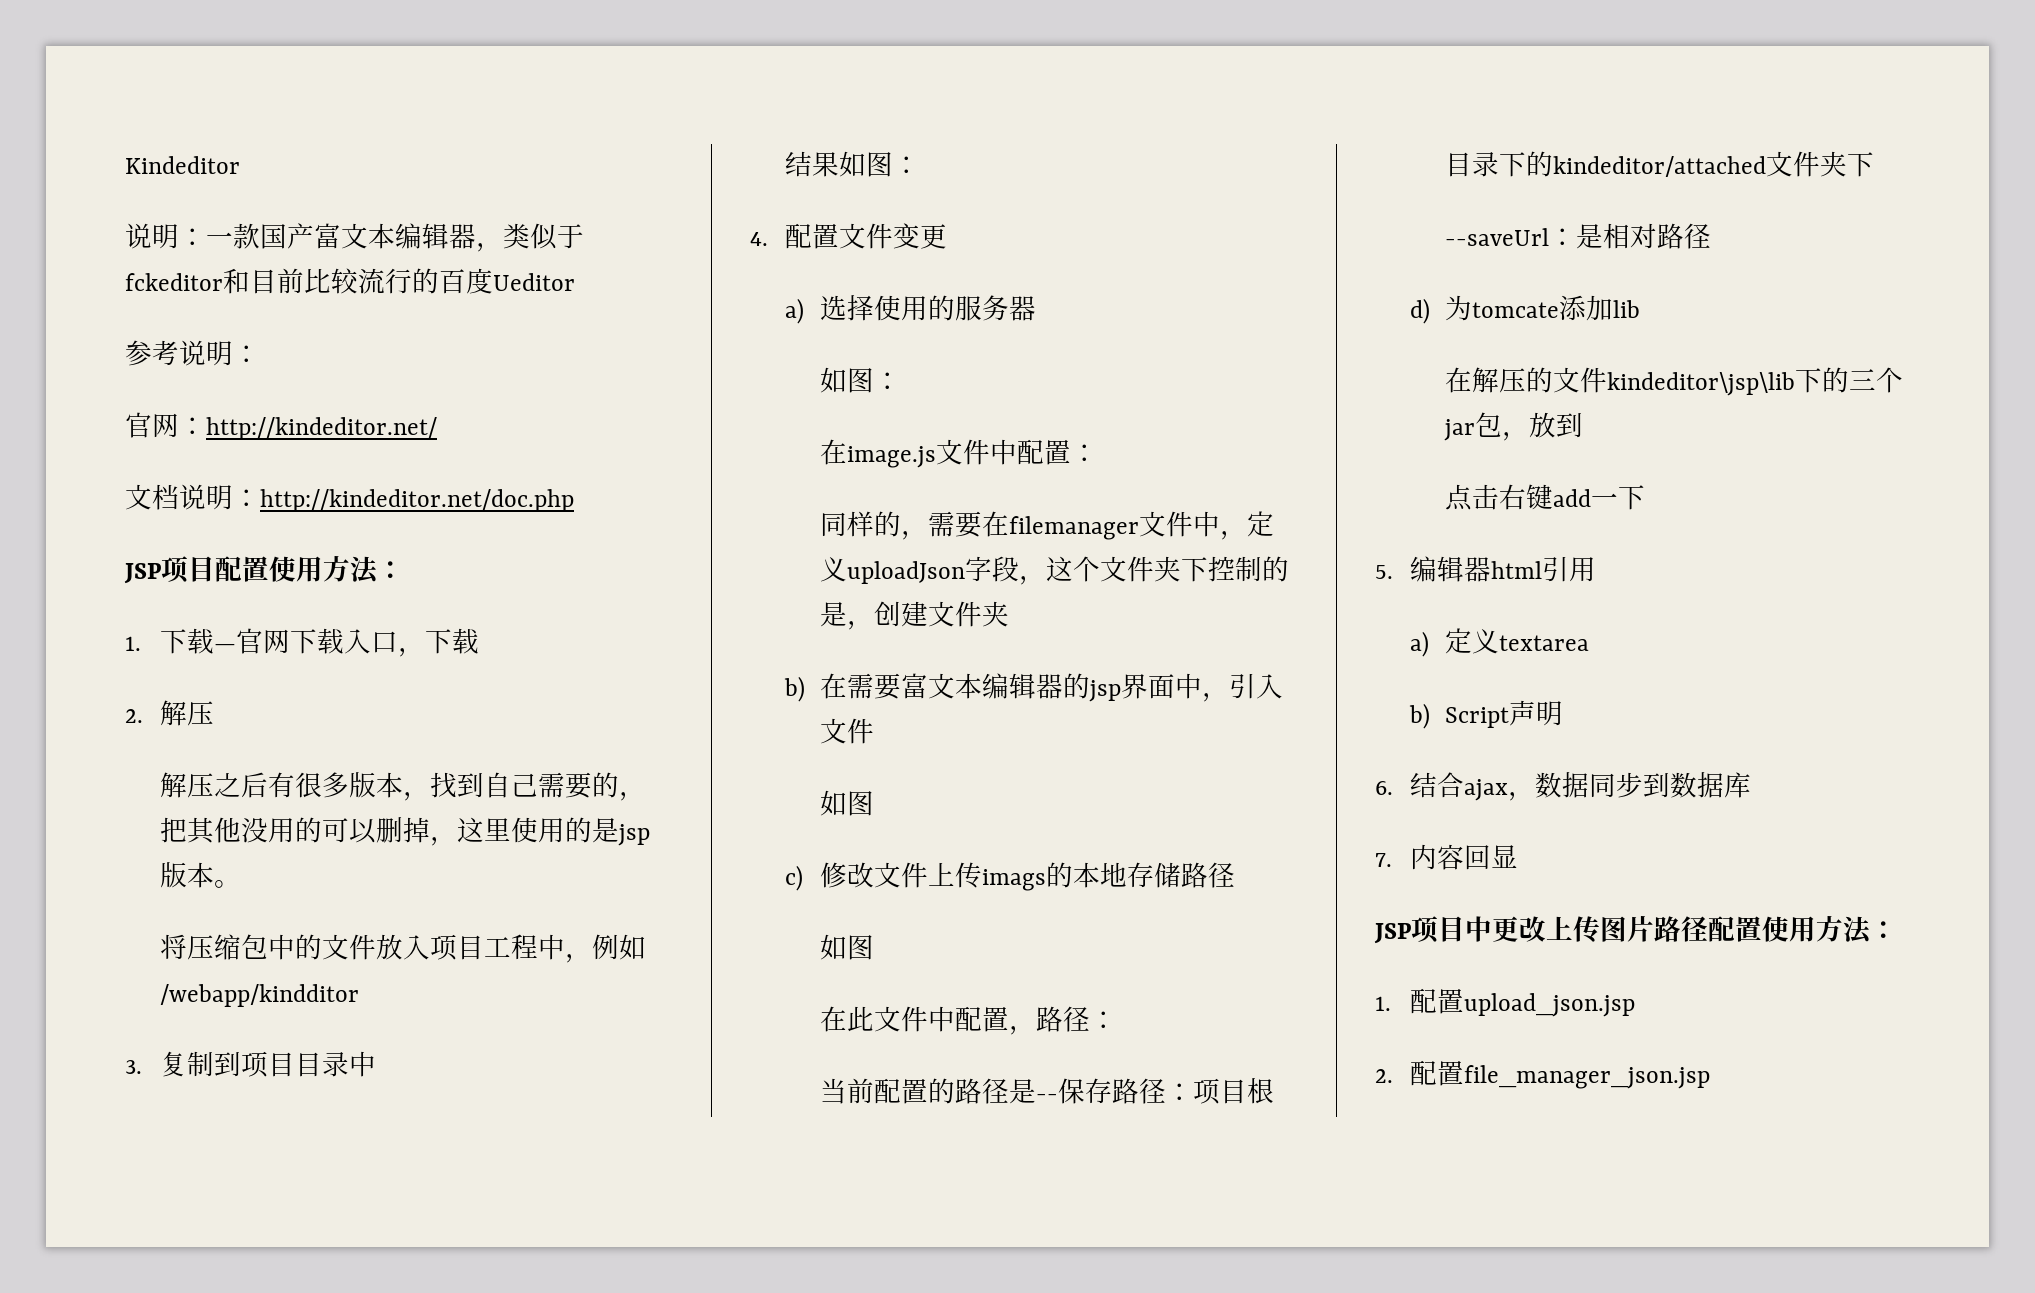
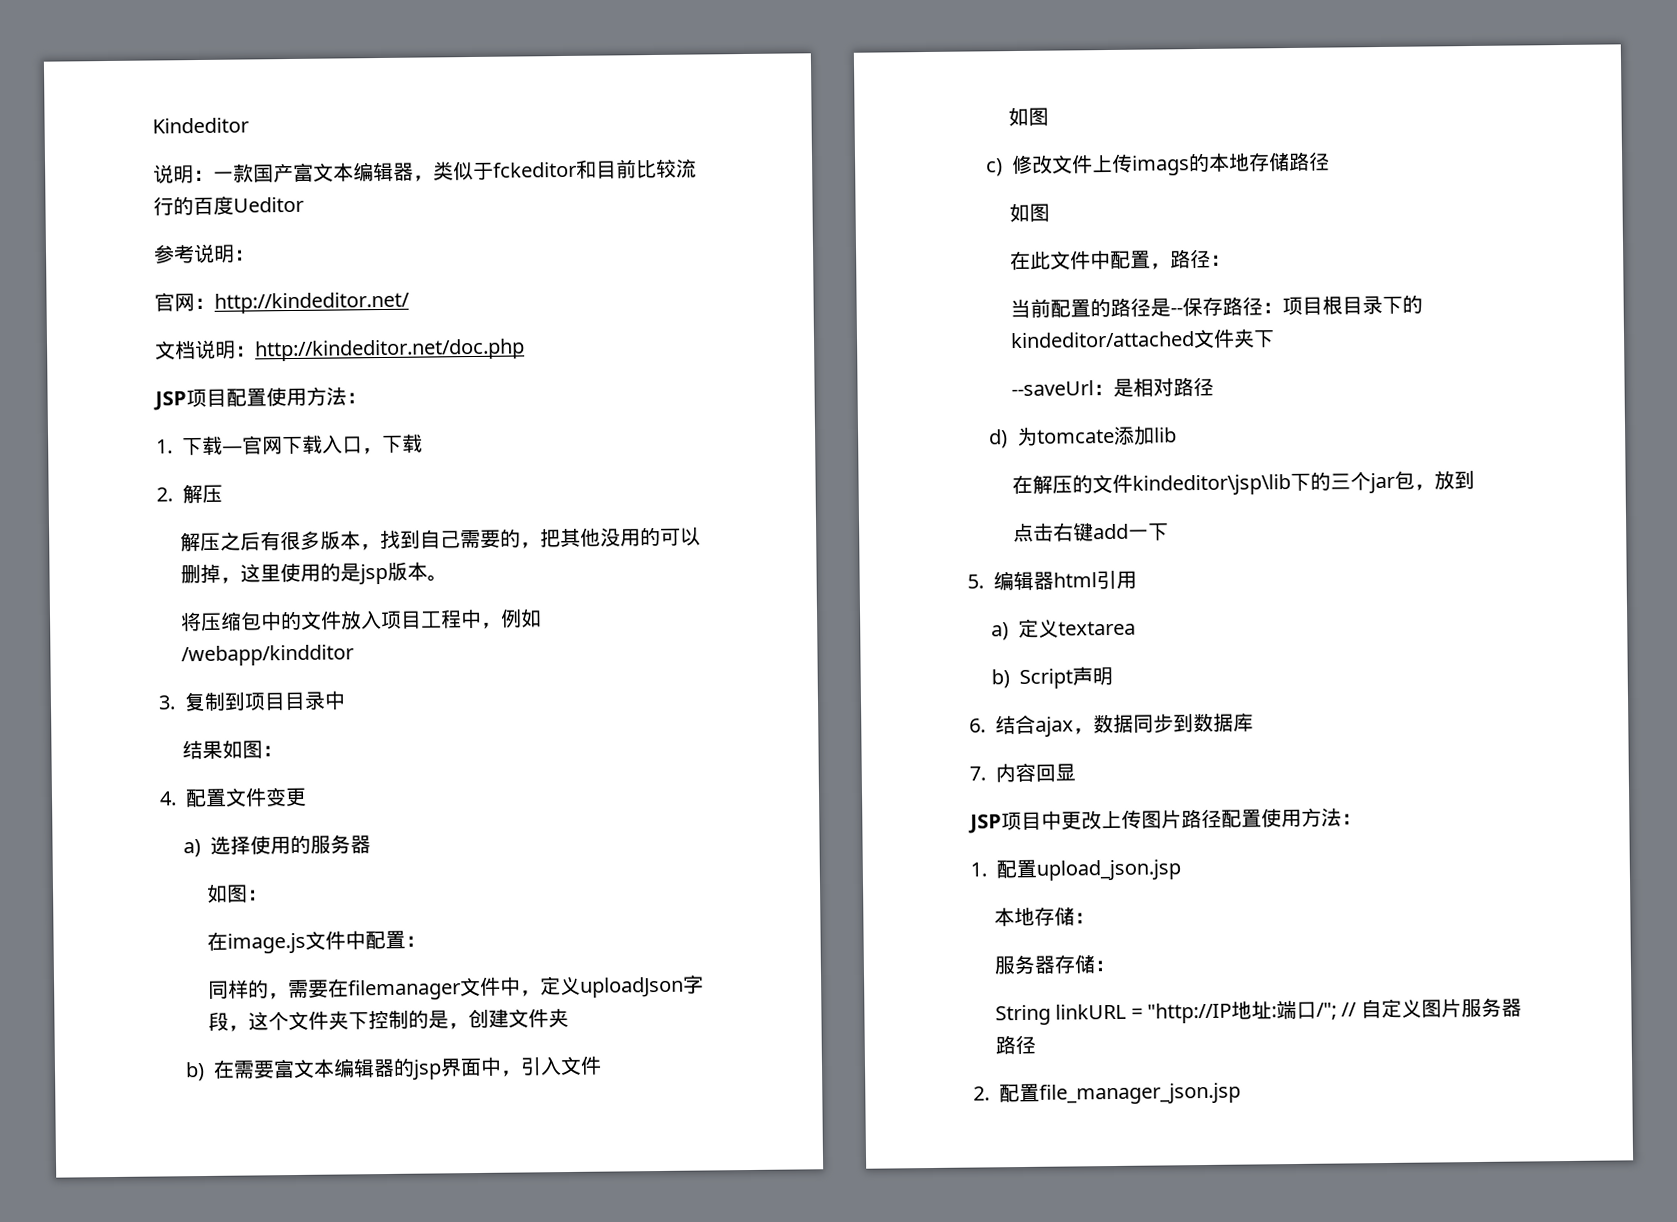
+ 本地存储：
+ 服务器存储：
+ String linkURL = "http://IP地址:端口/"; // 自定义图片服务器路径

